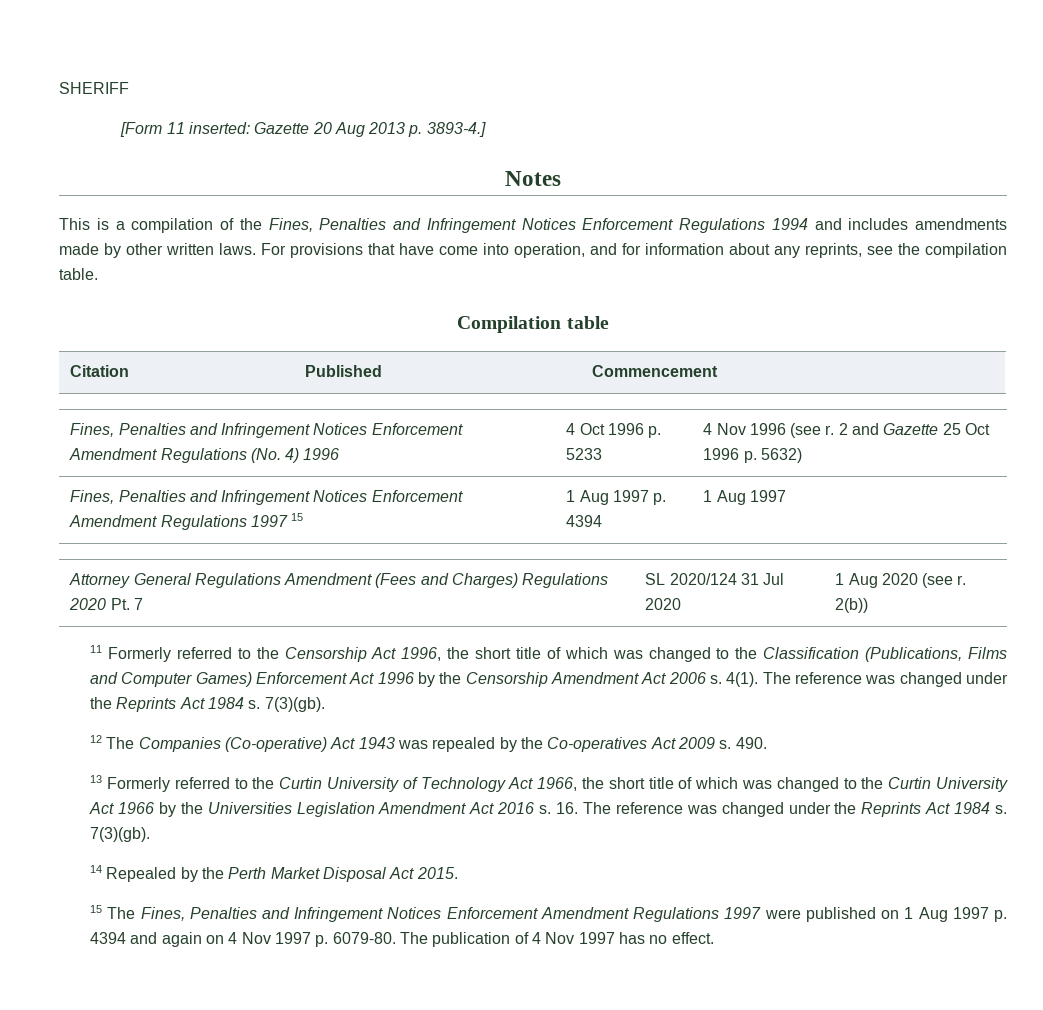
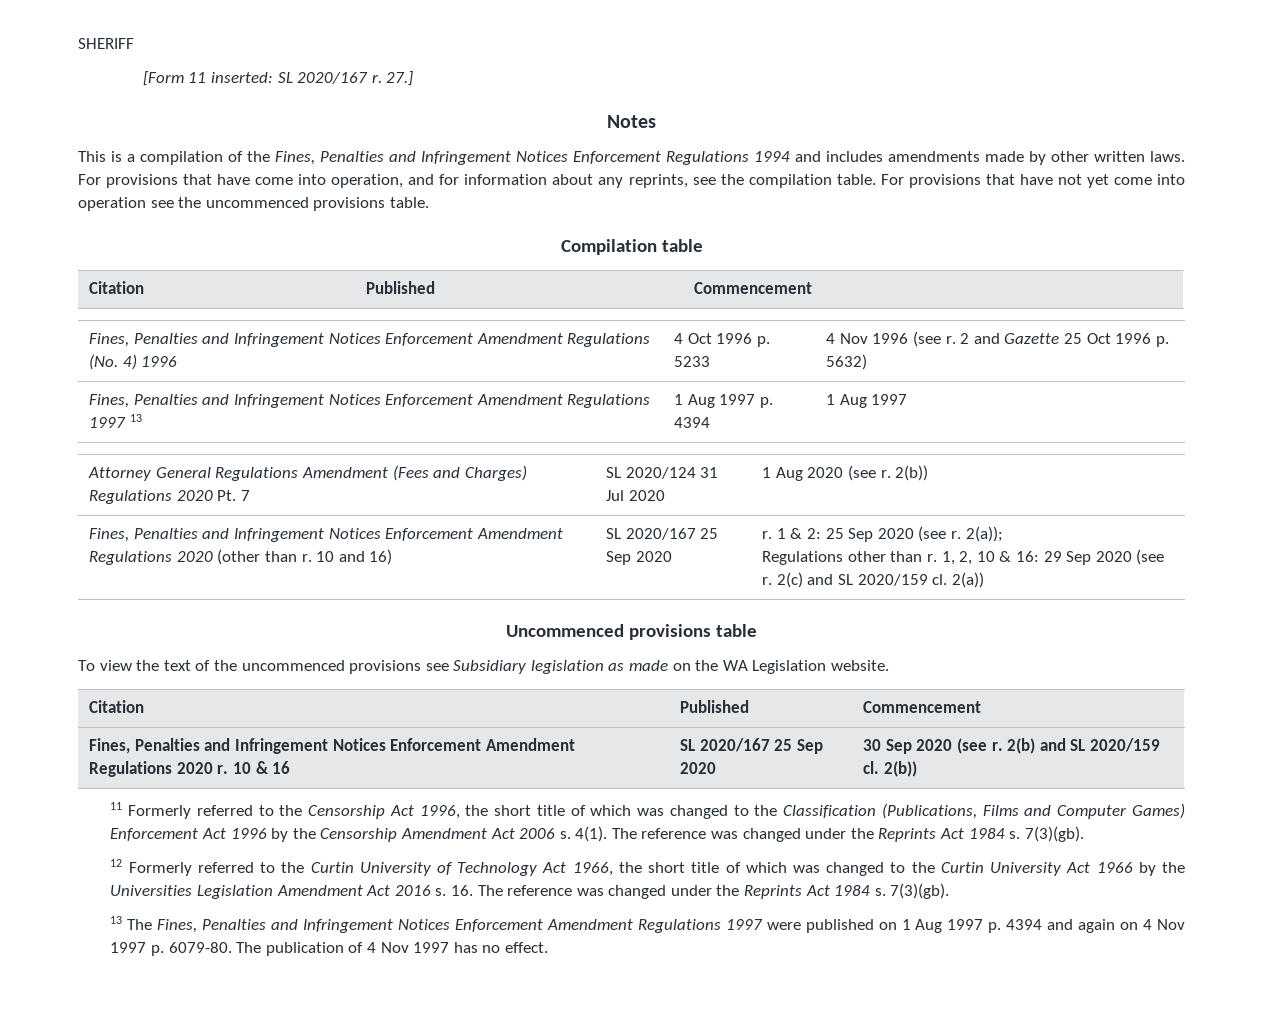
- [Form 11 inserted: Gazette 20 Aug 2013 p. 3893-4.]
+ [Form 11 inserted: SL 2020/167 r. 27.]
+ For provisions that have not yet come into operation see the uncommenced provisions table.
- Fines, Penalties and Infringement Notices Enforcement Amendment Regulations 1997 15 | 1 Aug 1997 p. 4394 | 1 Aug 1997
+ Fines, Penalties and Infringement Notices Enforcement Amendment Regulations 1997 13 | 1 Aug 1997 p. 4394 | 1 Aug 1997
+ Fines, Penalties and Infringement Notices Enforcement Amendment Regulations 2020 (other than r. 10 and 16) | SL 2020/167 25 Sep 2020 | r. 1 & 2: 25 Sep 2020 (see r. 2(a));
+ Regulations other than r. 1, 2, 10 & 16: 29 Sep 2020 (see r. 2(c) and SL 2020/159 cl. 2(a))
+ Uncommenced provisions table
+ To view the text of the uncommenced provisions see Subsidiary legislation as made on the WA Legislation website.
+ Citation | Published | Commencement
+ Fines, Penalties and Infringement Notices Enforcement Amendment Regulations 2020 r. 10 & 16 | SL 2020/167 25 Sep 2020 | 30 Sep 2020 (see r. 2(b) and SL 2020/159 cl. 2(b))
- 12 The Companies (Co-operative) Act 1943 was repealed by the Co-operatives Act 2009 s. 490.
- 13 Formerly referred to the Curtin University of Technology Act 1966, the short title of which was changed to the Curtin University Act 1966 by the Universities Legislation Amendment Act 2016 s.
+ 12 Formerly referred to the Curtin University of Technology Act 1966, the short title of which was changed to the Curtin University Act 1966 by the Universities Legislation Amendment Act 2016 s.
- 14 Repealed by the Perth Market Disposal Act 2015.
- 15 The Fines, Penalties and Infringement Notices Enforcement Amendment Regulations 1997 were published on 1 Aug 1997 p. 4394 and again on 4 Nov 1997 p. 6079-80.
+ 13 The Fines, Penalties and Infringement Notices Enforcement Amendment Regulations 1997 were published on 1 Aug 1997 p. 4394 and again on 4 Nov 1997 p. 6079-80.

